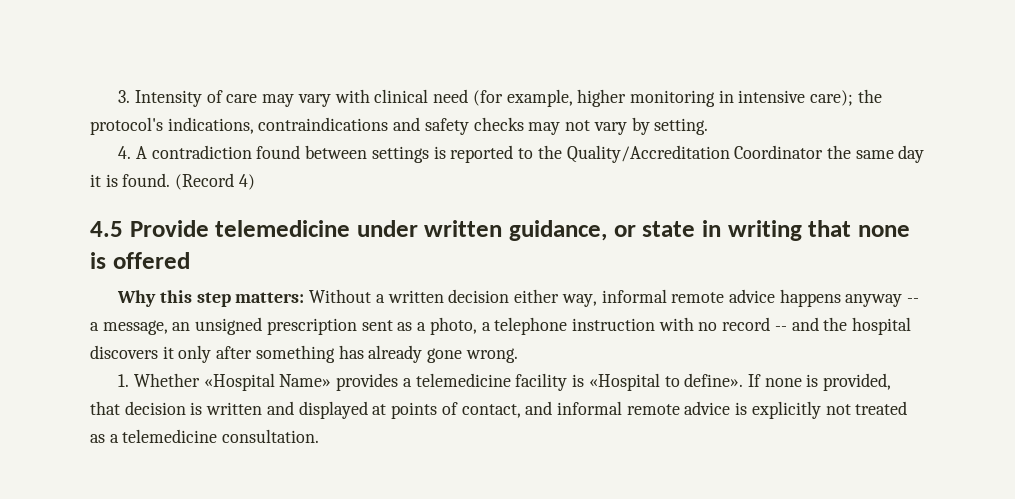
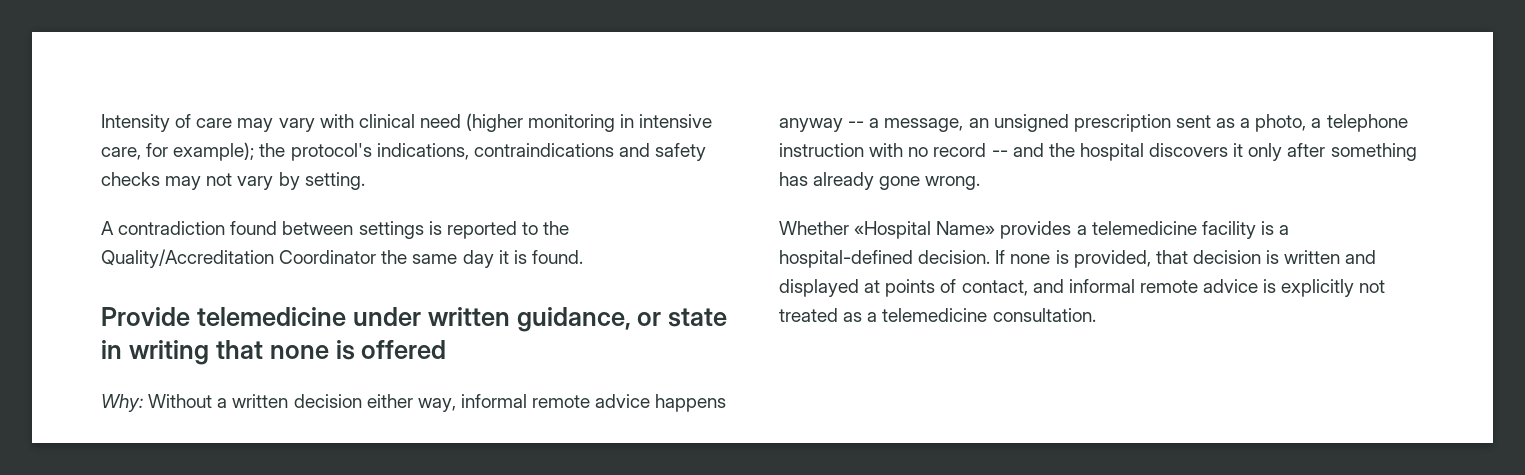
- 3. Intensity of care may vary with clinical need (for example, higher monitoring in intensive care); the protocol's indications, contraindications and safety checks may not vary by setting.
+ Intensity of care may vary with clinical need (higher monitoring in intensive care, for example); the protocol's indications, contraindications and safety checks may not vary by setting.
- 4. A contradiction found between settings is reported to the Quality/Accreditation Coordinator the same day it is found. (Record 4)
- 4.5 Provide telemedicine under written guidance, or state in writing that none is offered
+ A contradiction found between settings is reported to the Quality/Accreditation Coordinator the same day it is found.
+ Provide telemedicine under written guidance, or state in writing that none is offered
- Why this step matters: Without a written decision either way, informal remote advice happens anyway -- a message, an unsigned prescription sent as a photo, a telephone instruction with no record -- and the hospital discovers it only after something has already gone wrong.
+ Why: Without a written decision either way, informal remote advice happens anyway -- a message, an unsigned prescription sent as a photo, a telephone instruction with no record -- and the hospital discovers it only after something has already gone wrong.
- 1. Whether «Hospital Name» provides a telemedicine facility is «Hospital to define».
+ Whether «Hospital Name» provides a telemedicine facility is a hospital-defined decision.

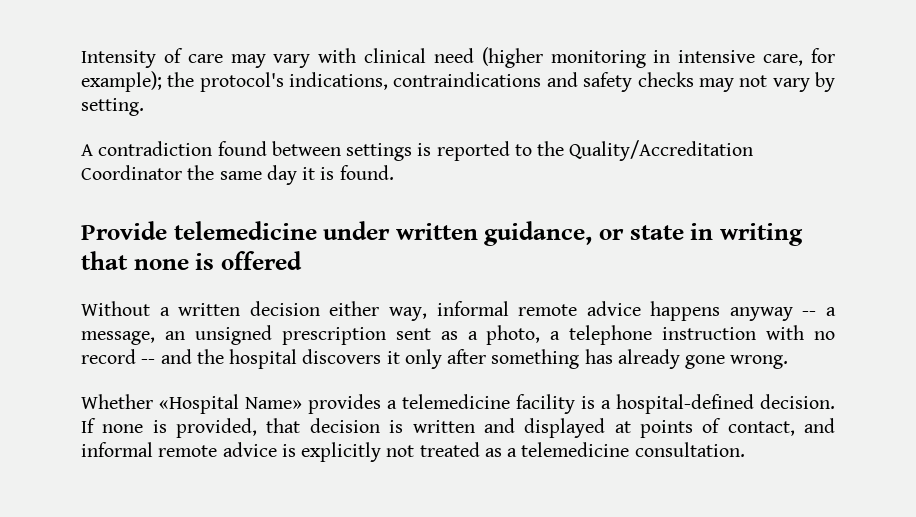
- Why: Without a written decision either way, informal remote advice happens anyway -- a message, an unsigned prescription sent as a photo, a telephone instruction with no record -- and the hospital discovers it only after something has already gone wrong.
+ Without a written decision either way, informal remote advice happens anyway -- a message, an unsigned prescription sent as a photo, a telephone instruction with no record -- and the hospital discovers it only after something has already gone wrong.

